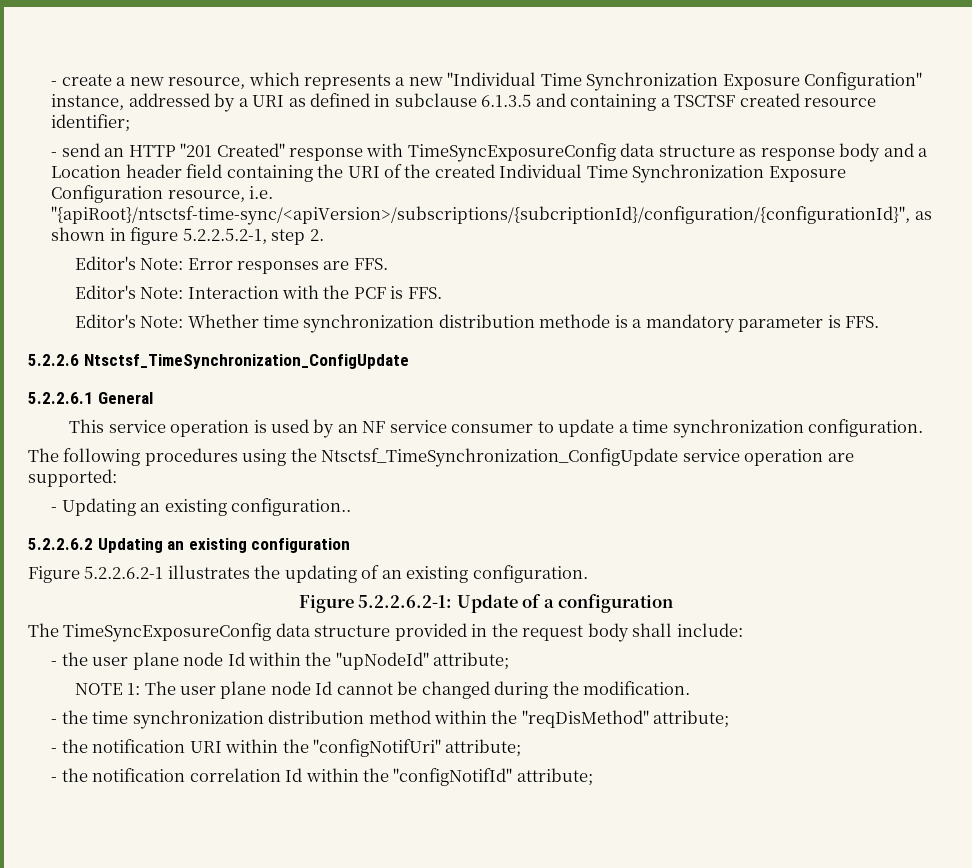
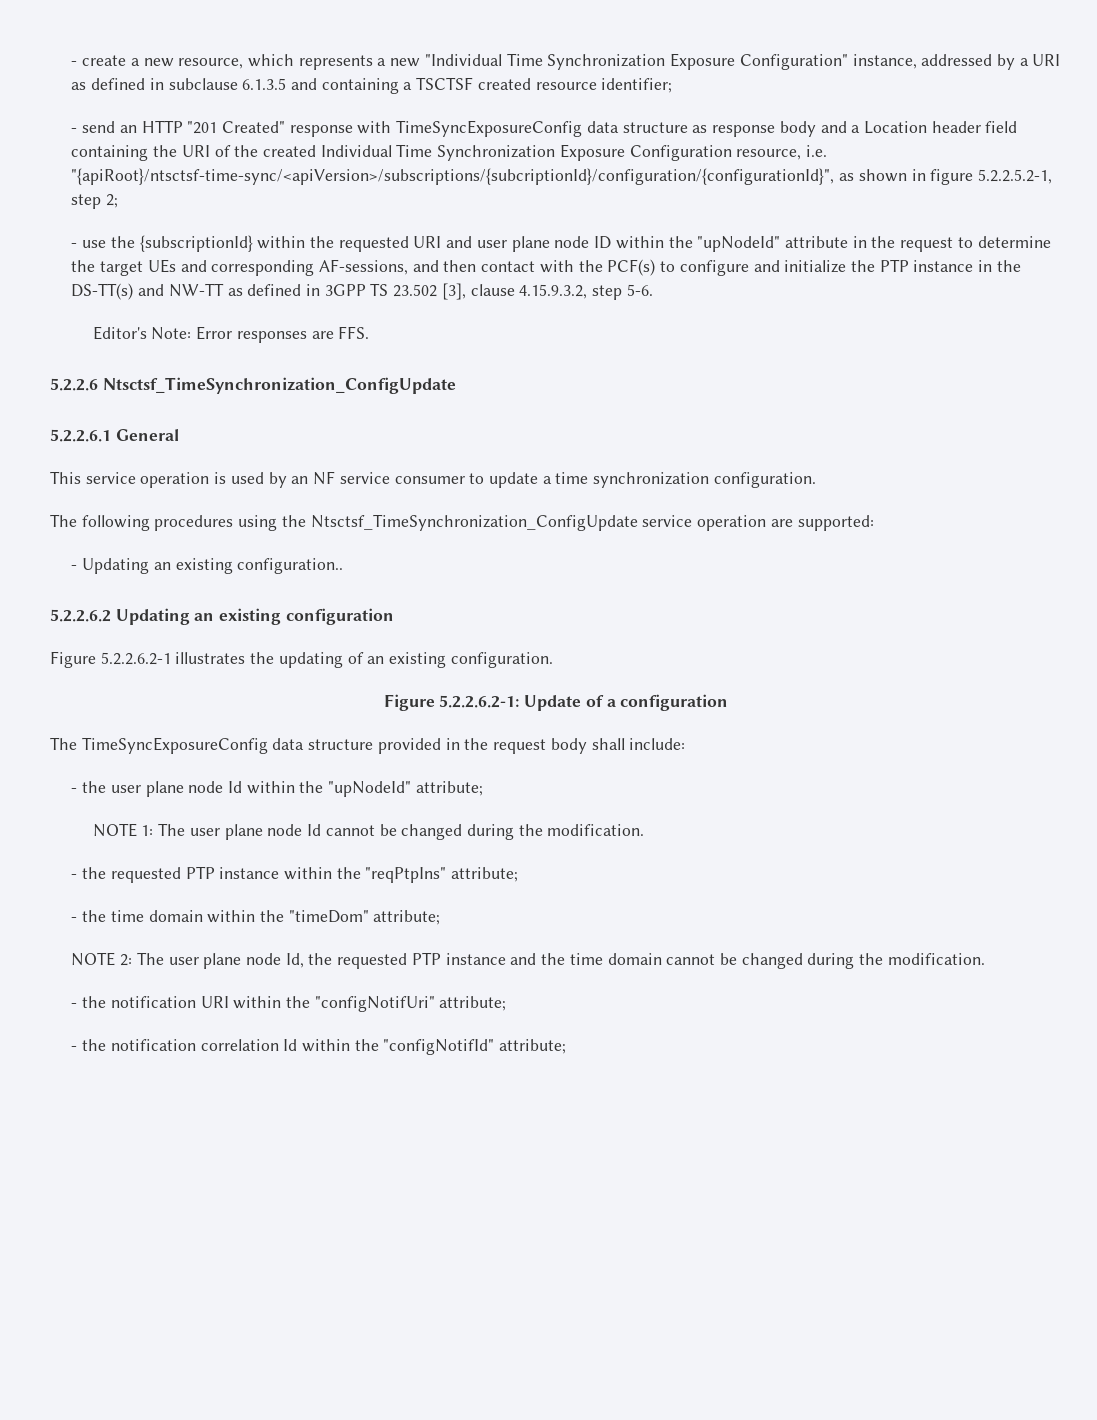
- - send an HTTP "201 Created" response with TimeSyncExposureConfig data structure as response body and a Location header field containing the URI of the created Individual Time Synchronization Exposure Configuration resource, i.e. "{apiRoot}/ntsctsf-time-sync/<apiVersion>/subscriptions/{subcriptionId}/configuration/{configurationId}", as shown in figure 5.2.2.5.2-1, step 2.
+ - send an HTTP "201 Created" response with TimeSyncExposureConfig data structure as response body and a Location header field containing the URI of the created Individual Time Synchronization Exposure Configuration resource, i.e. "{apiRoot}/ntsctsf-time-sync/<apiVersion>/subscriptions/{subcriptionId}/configuration/{configurationId}", as shown in figure 5.2.2.5.2-1, step 2;
+ - use the {subscriptionId} within the requested URI and user plane node ID within the "upNodeId" attribute in the request to determine the target UEs and corresponding AF-sessions, and then contact with the PCF(s) to configure and initialize the PTP instance in the DS-TT(s) and NW-TT as defined in 3GPP TS 23.502 [3], clause 4.15.9.3.2, step 5-6.
- Editor's Note: Interaction with the PCF is FFS.
- Editor's Note: Whether time synchronization distribution methode is a mandatory parameter is FFS.
- - the time synchronization distribution method within the "reqDisMethod" attribute;
+ - the requested PTP instance within the "reqPtpIns" attribute;
+ - the time domain within the "timeDom" attribute;
+ NOTE 2: The user plane node Id, the requested PTP instance and the time domain cannot be changed during the modification.

